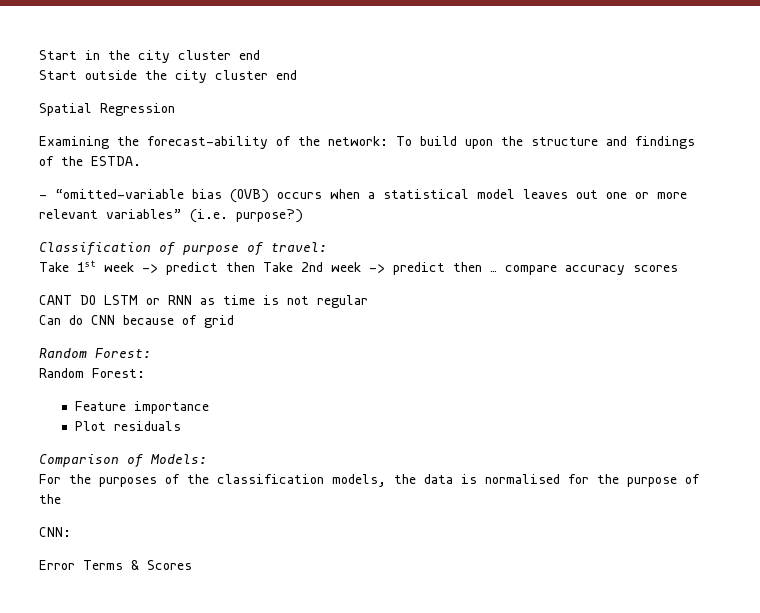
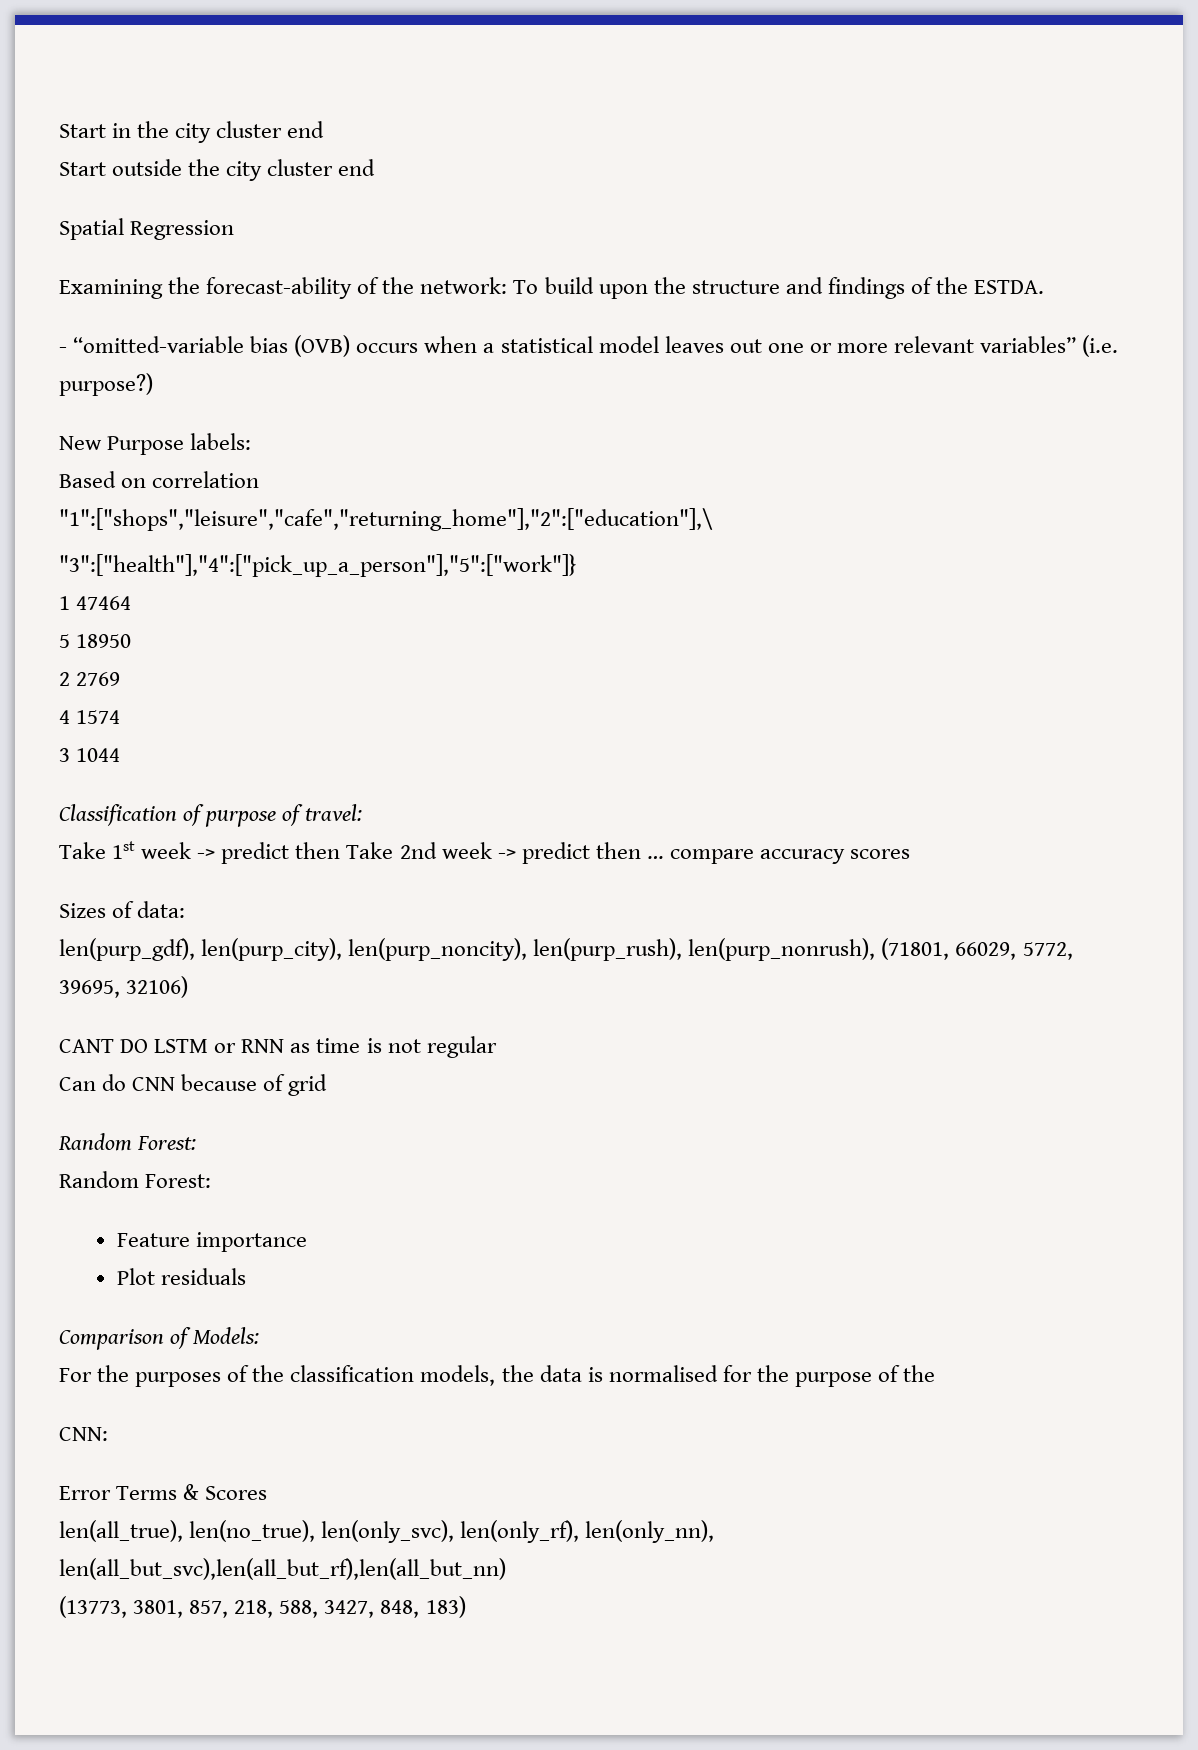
+ New Purpose labels:
+ Based on correlation
+ "1":["shops","leisure","cafe","returning_home"],"2":["education"],\
+ "3":["health"],"4":["pick_up_a_person"],"5":["work"]}
+ 1 47464
+ 5 18950
+ 2 2769
+ 4 1574
+ 3 1044
+ Sizes of data:
+ len(purp_gdf), len(purp_city), len(purp_noncity), len(purp_rush), len(purp_nonrush), (71801, 66029, 5772, 39695, 32106)
+ len(all_true), len(no_true), len(only_svc), len(only_rf), len(only_nn), len(all_but_svc),len(all_but_rf),len(all_but_nn)
+ (13773, 3801, 857, 218, 588, 3427, 848, 183)

